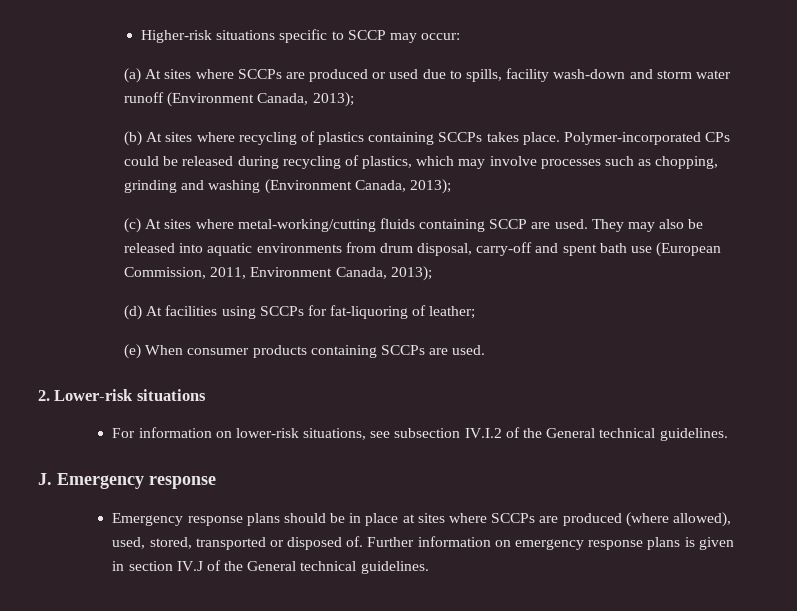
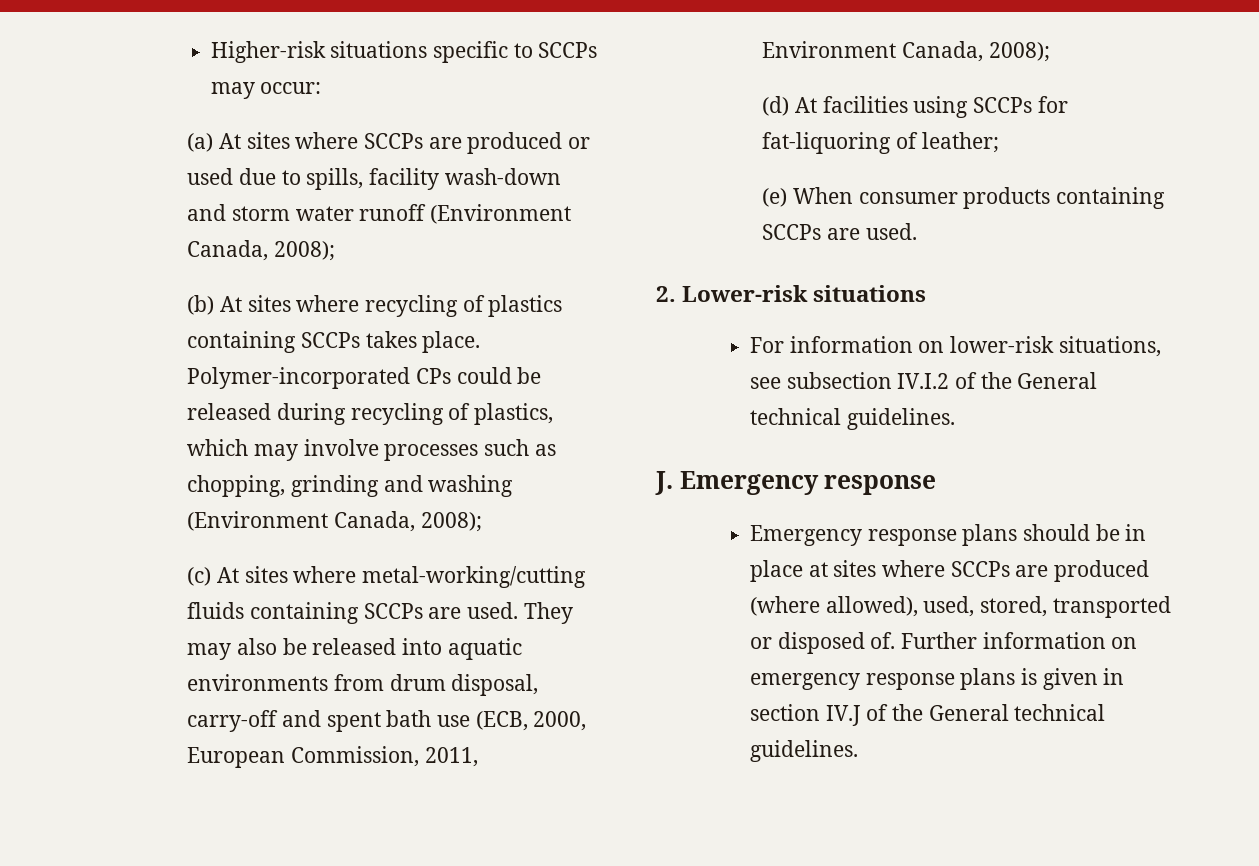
- Higher-risk situations specific to SCCP may occur:
+ Higher-risk situations specific to SCCPs may occur:
- (a) At sites where SCCPs are produced or used due to spills, facility wash-down and storm water runoff (Environment Canada, 2013);
+ (a) At sites where SCCPs are produced or used due to spills, facility wash-down and storm water runoff (Environment Canada, 2008);
- Polymer-incorporated CPs could be released during recycling of plastics, which may involve processes such as chopping, grinding and washing (Environment Canada, 2013);
+ Polymer-incorporated CPs could be released during recycling of plastics, which may involve processes such as chopping, grinding and washing (Environment Canada, 2008);
- (c) At sites where metal-working/cutting fluids containing SCCP are used.
+ (c) At sites where metal-working/cutting fluids containing SCCPs are used.
- They may also be released into aquatic environments from drum disposal, carry-off and spent bath use (European Commission, 2011, Environment Canada, 2013);
+ They may also be released into aquatic environments from drum disposal, carry-off and spent bath use (ECB, 2000, European Commission, 2011, Environment Canada, 2008);

